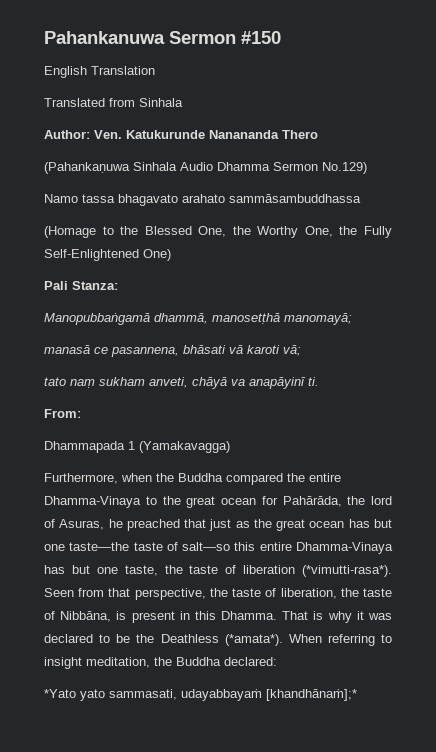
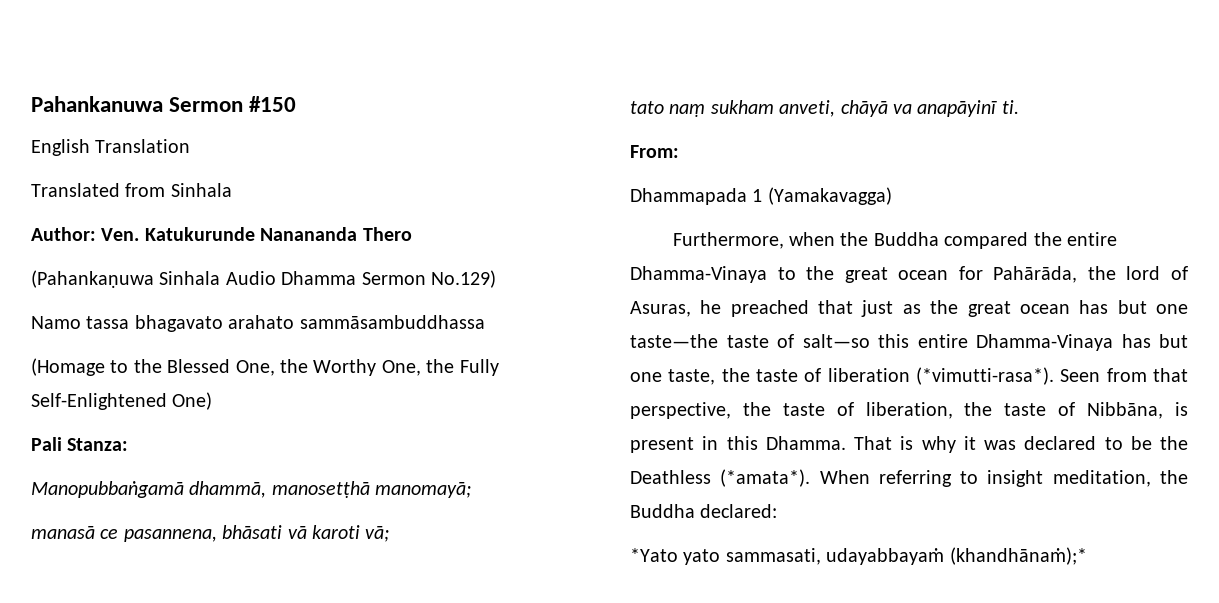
- *Yato yato sammasati, udayabbayaṁ [khandhānaṁ];*
+ *Yato yato sammasati, udayabbayaṁ (khandhānaṁ);*

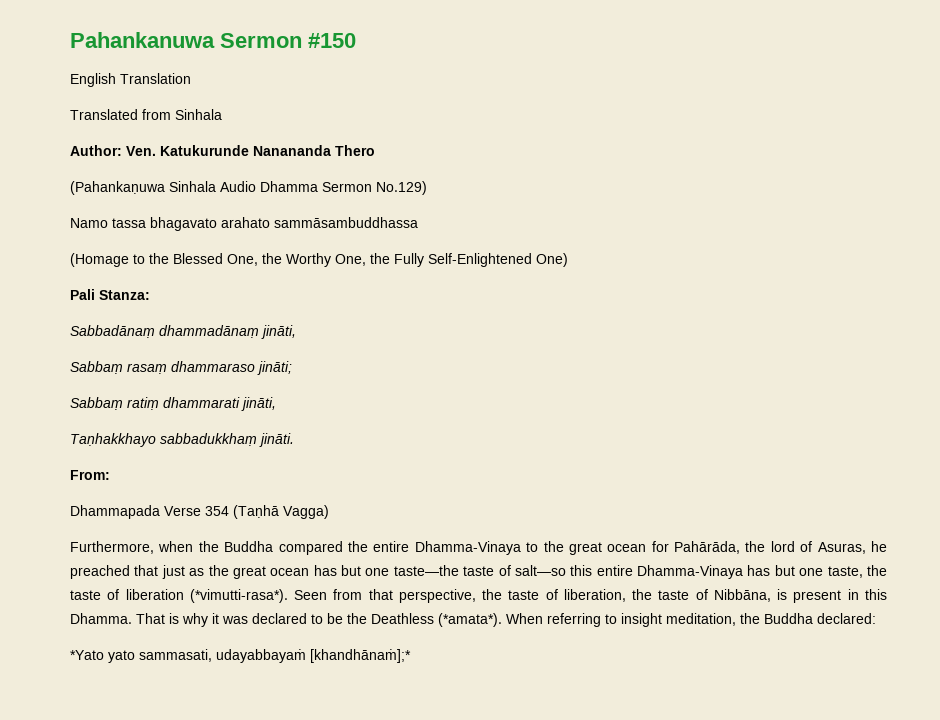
- Manopubbaṅgamā dhammā, manosetṭhā manomayā;
- manasā ce pasannena, bhāsati vā karoti vā;
- tato naṃ sukham anveti, chāyā va anapāyinī ti.
+ Sabbadānaṃ dhammadānaṃ jināti,
+ Sabbaṃ rasaṃ dhammaraso jināti;
+ Sabbaṃ ratiṃ dhammarati jināti,
+ Taṇhakkhayo sabbadukkhaṃ jināti.
  From:
- Dhammapada 1 (Yamakavagga)
+ Dhammapada Verse 354 (Taṇhā Vagga)
- *Yato yato sammasati, udayabbayaṁ (khandhānaṁ);*
+ *Yato yato sammasati, udayabbayaṁ [khandhānaṁ];*

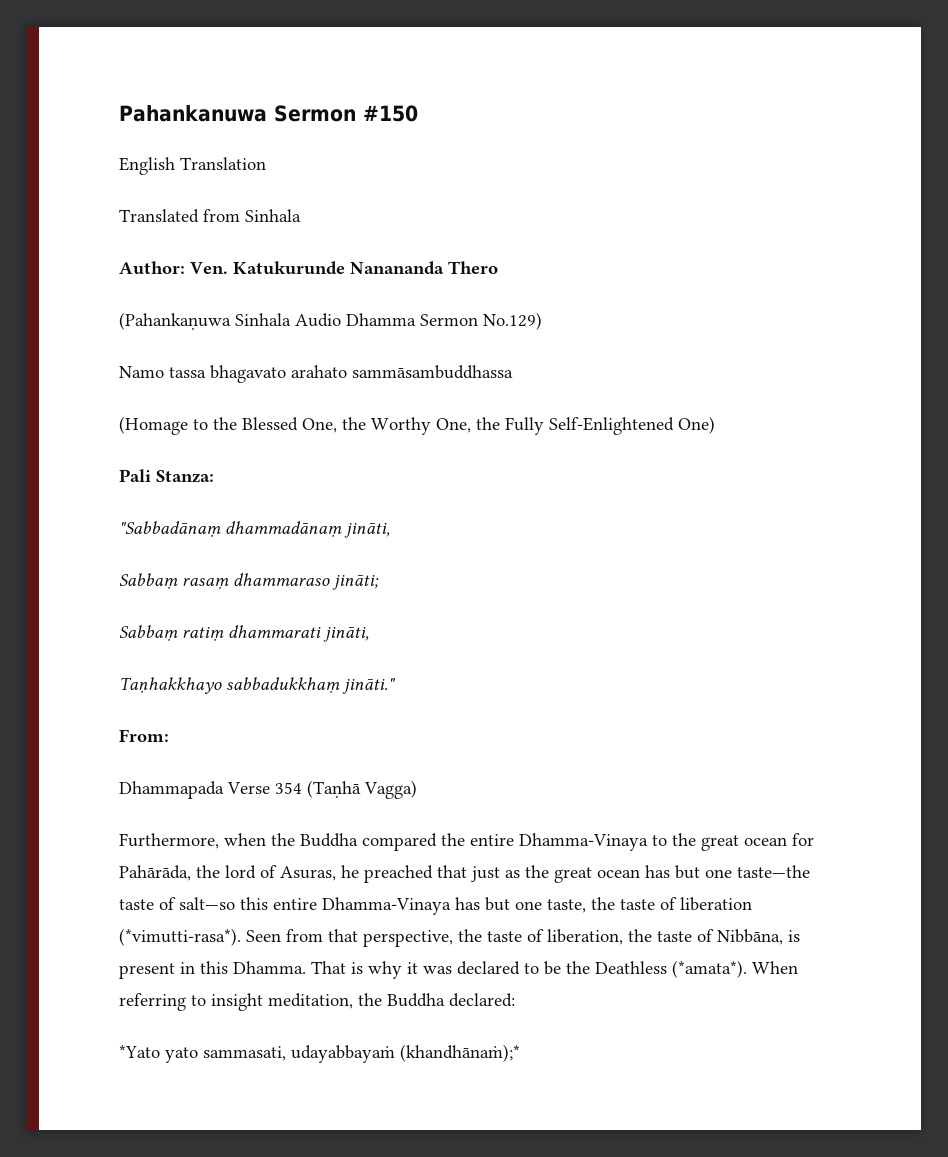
- Sabbadānaṃ dhammadānaṃ jināti,
+ "Sabbadānaṃ dhammadānaṃ jināti,
- Taṇhakkhayo sabbadukkhaṃ jināti.
+ Taṇhakkhayo sabbadukkhaṃ jināti."
- *Yato yato sammasati, udayabbayaṁ [khandhānaṁ];*
+ *Yato yato sammasati, udayabbayaṁ (khandhānaṁ);*

